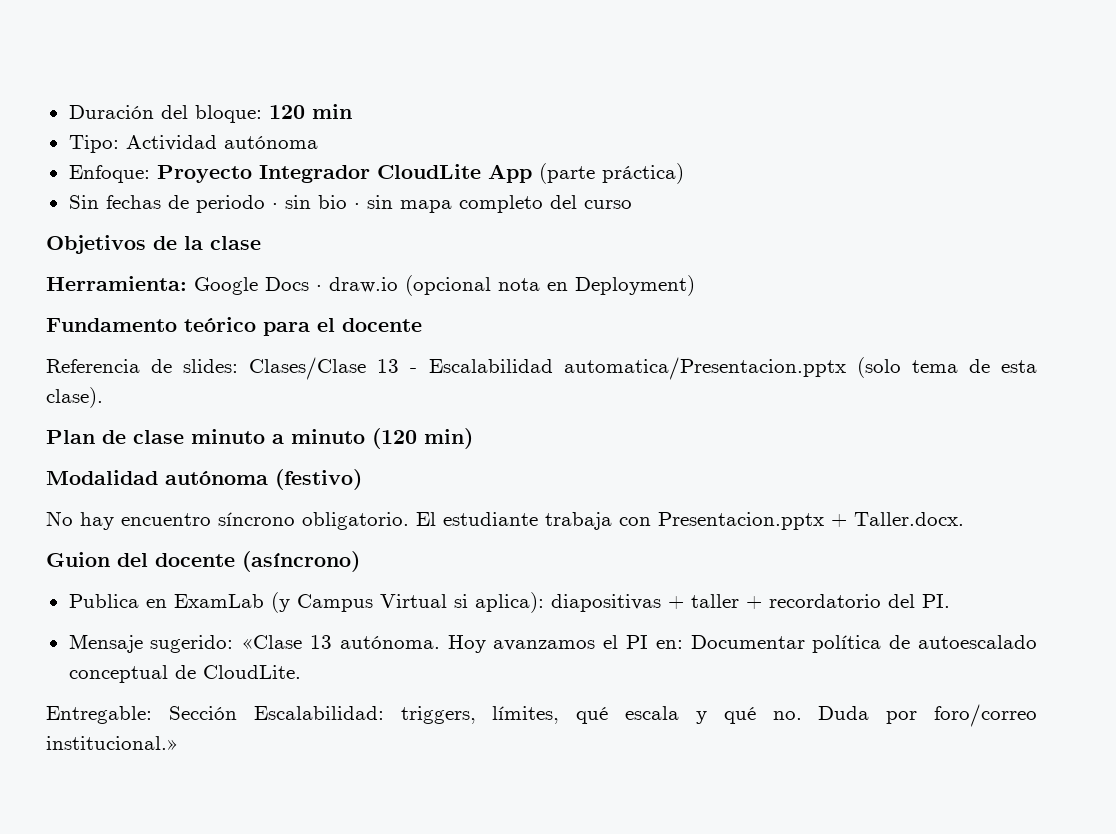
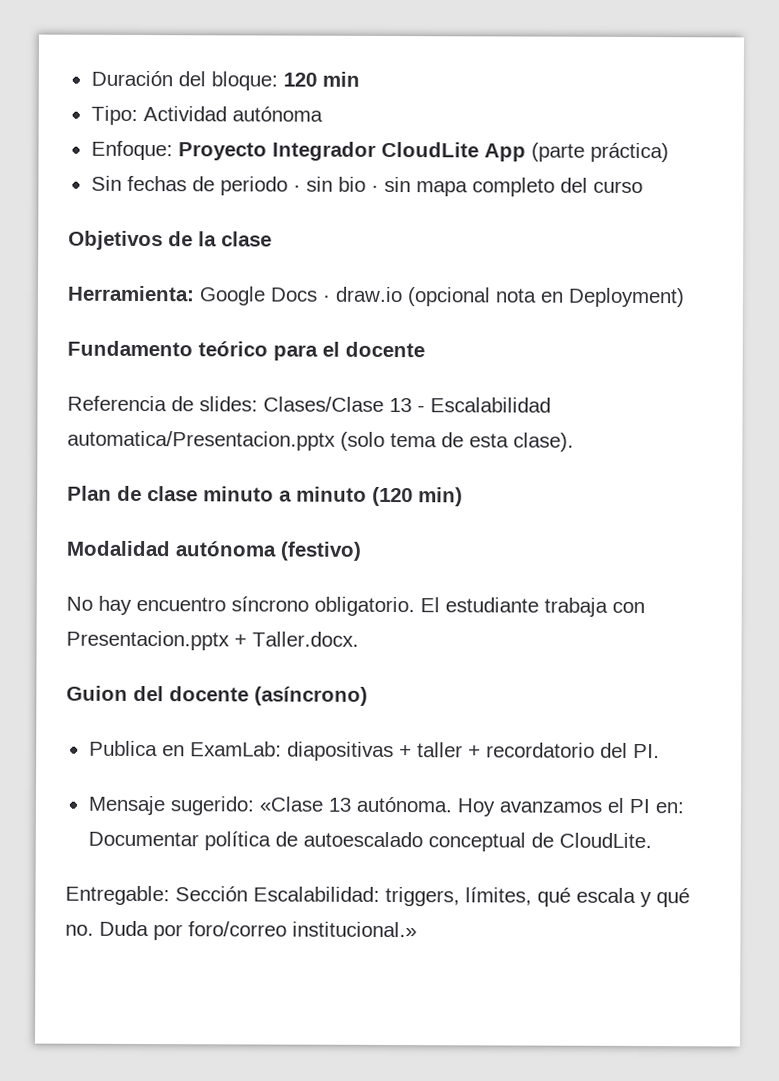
- Publica en ExamLab (y Campus Virtual si aplica): diapositivas + taller + recordatorio del PI.
+ Publica en ExamLab: diapositivas + taller + recordatorio del PI.

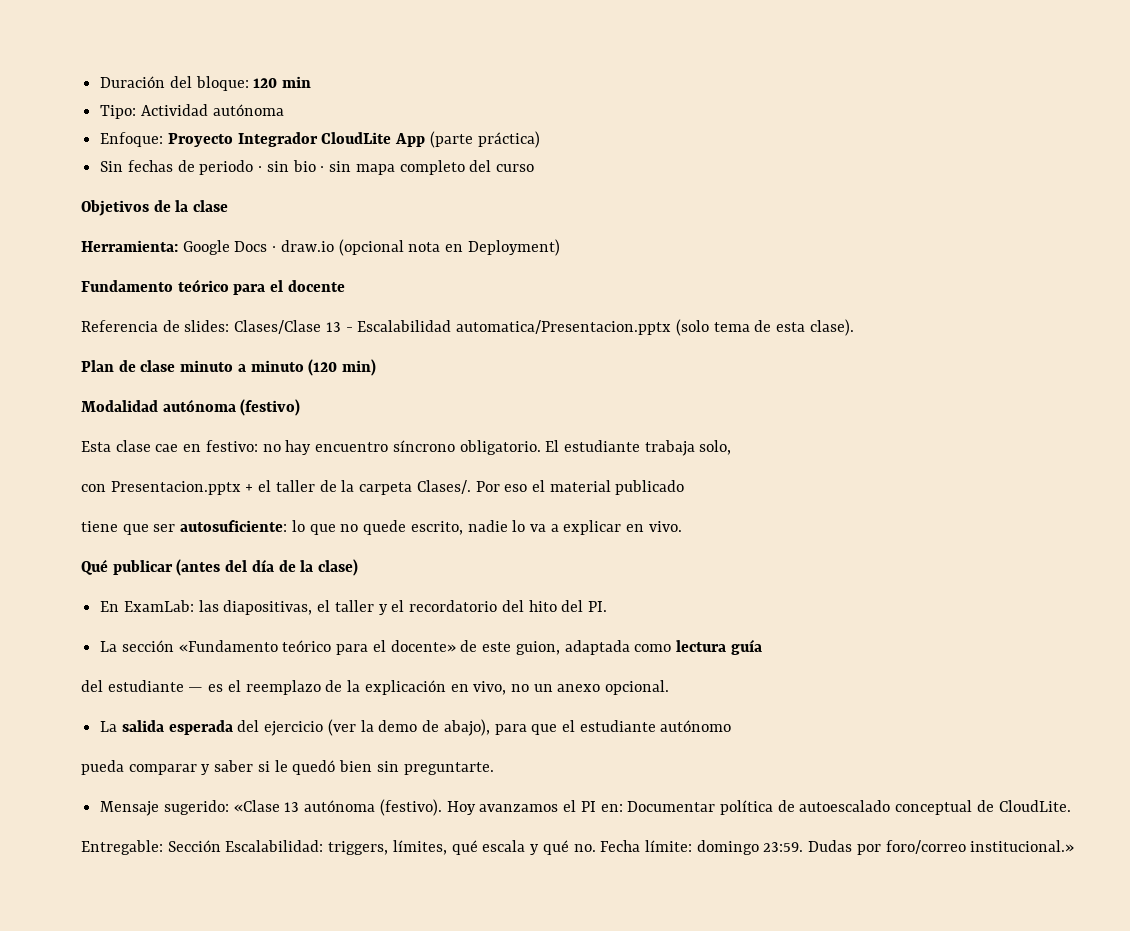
- No hay encuentro síncrono obligatorio.
+ Esta clase cae en festivo: no hay encuentro síncrono obligatorio.
- El estudiante trabaja con Presentacion.pptx + Taller.docx.
- Guion del docente (asíncrono)
- Publica en ExamLab: diapositivas + taller + recordatorio del PI.
+ El estudiante trabaja solo,
+ con Presentacion.pptx + el taller de la carpeta Clases/. Por eso el material publicado
+ tiene que ser autosuficiente: lo que no quede escrito, nadie lo va a explicar en vivo.
+ Qué publicar (antes del día de la clase)
+ En ExamLab: las diapositivas, el taller y el recordatorio del hito del PI.
+ La sección «Fundamento teórico para el docente» de este guion, adaptada como lectura guía
+ del estudiante — es el reemplazo de la explicación en vivo, no un anexo opcional.
+ La salida esperada del ejercicio (ver la demo de abajo), para que el estudiante autónomo
+ pueda comparar y saber si le quedó bien sin preguntarte.
- Mensaje sugerido: «Clase 13 autónoma.
+ Mensaje sugerido: «Clase 13 autónoma (festivo).
- Entregable: Sección Escalabilidad: triggers, límites, qué escala y qué no. Duda por foro/correo institucional.»
+ Entregable: Sección Escalabilidad: triggers, límites, qué escala y qué no. Fecha límite: domingo 23:59. Dudas por foro/correo institucional.»

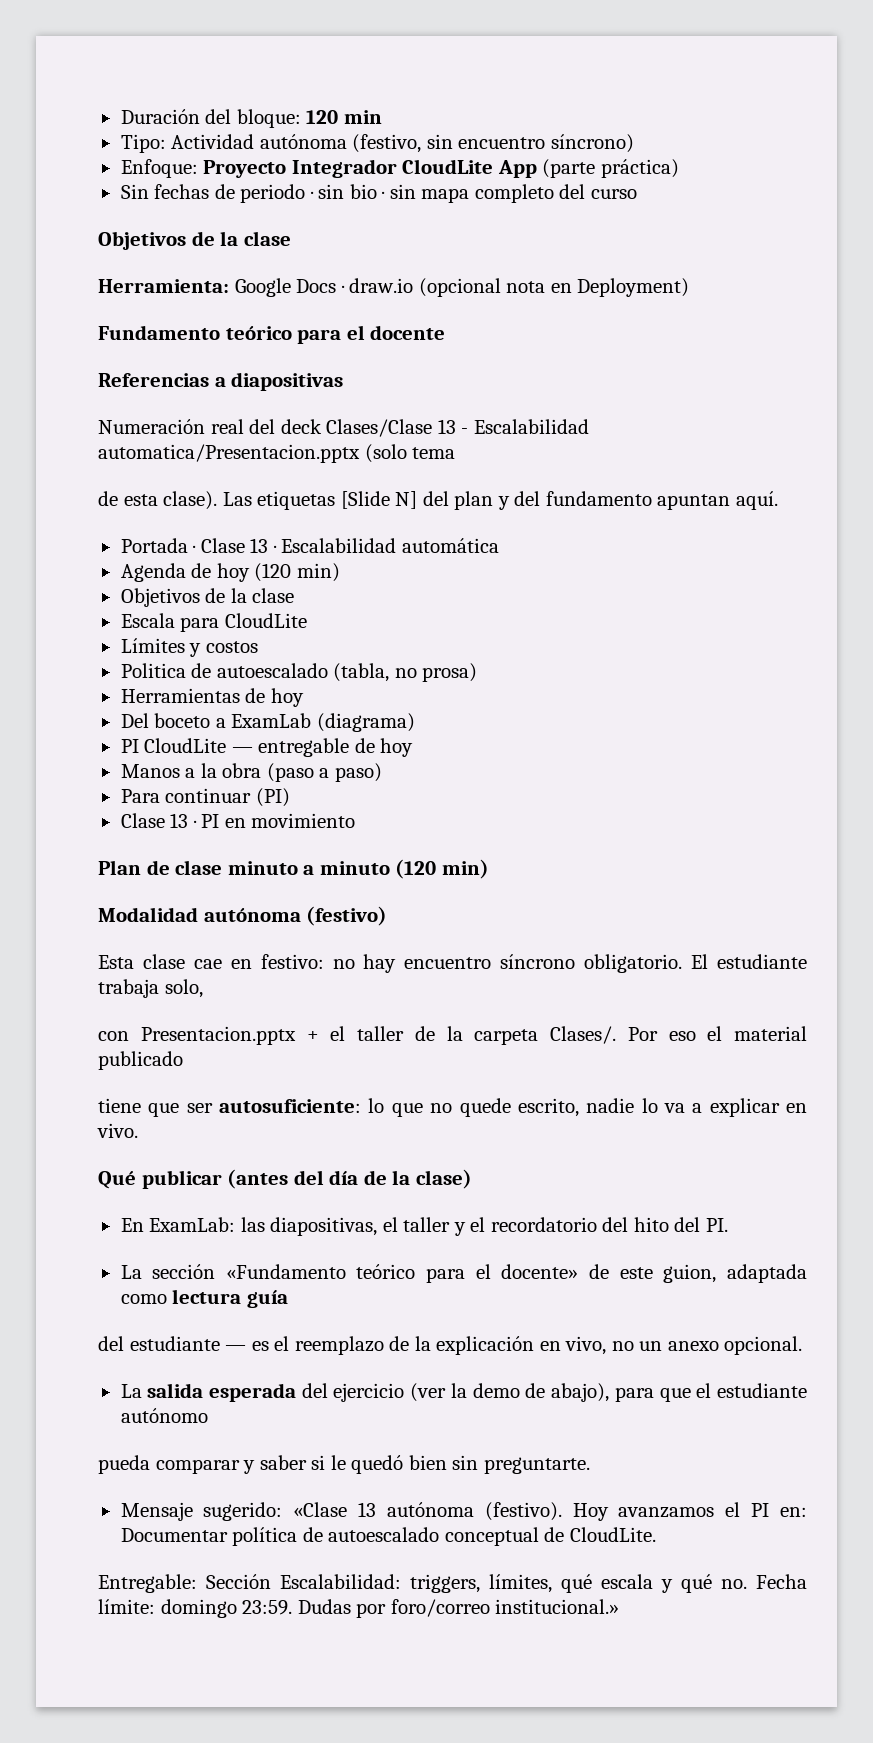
- Tipo: Actividad autónoma
+ Tipo: Actividad autónoma (festivo, sin encuentro síncrono)
- Referencia de slides: Clases/Clase 13 - Escalabilidad automatica/Presentacion.pptx (solo tema de esta clase).
+ Referencias a diapositivas
+ Numeración real del deck Clases/Clase 13 - Escalabilidad automatica/Presentacion.pptx (solo tema
+ de esta clase). Las etiquetas [Slide N] del plan y del fundamento apuntan aquí.
+ Portada · Clase 13 · Escalabilidad automática
+ Agenda de hoy (120 min)
+ Objetivos de la clase
+ Escala para CloudLite
+ Límites y costos
+ Politica de autoescalado (tabla, no prosa)
+ Herramientas de hoy
+ Del boceto a ExamLab (diagrama)
+ PI CloudLite — entregable de hoy
+ Manos a la obra (paso a paso)
+ Para continuar (PI)
+ Clase 13 · PI en movimiento

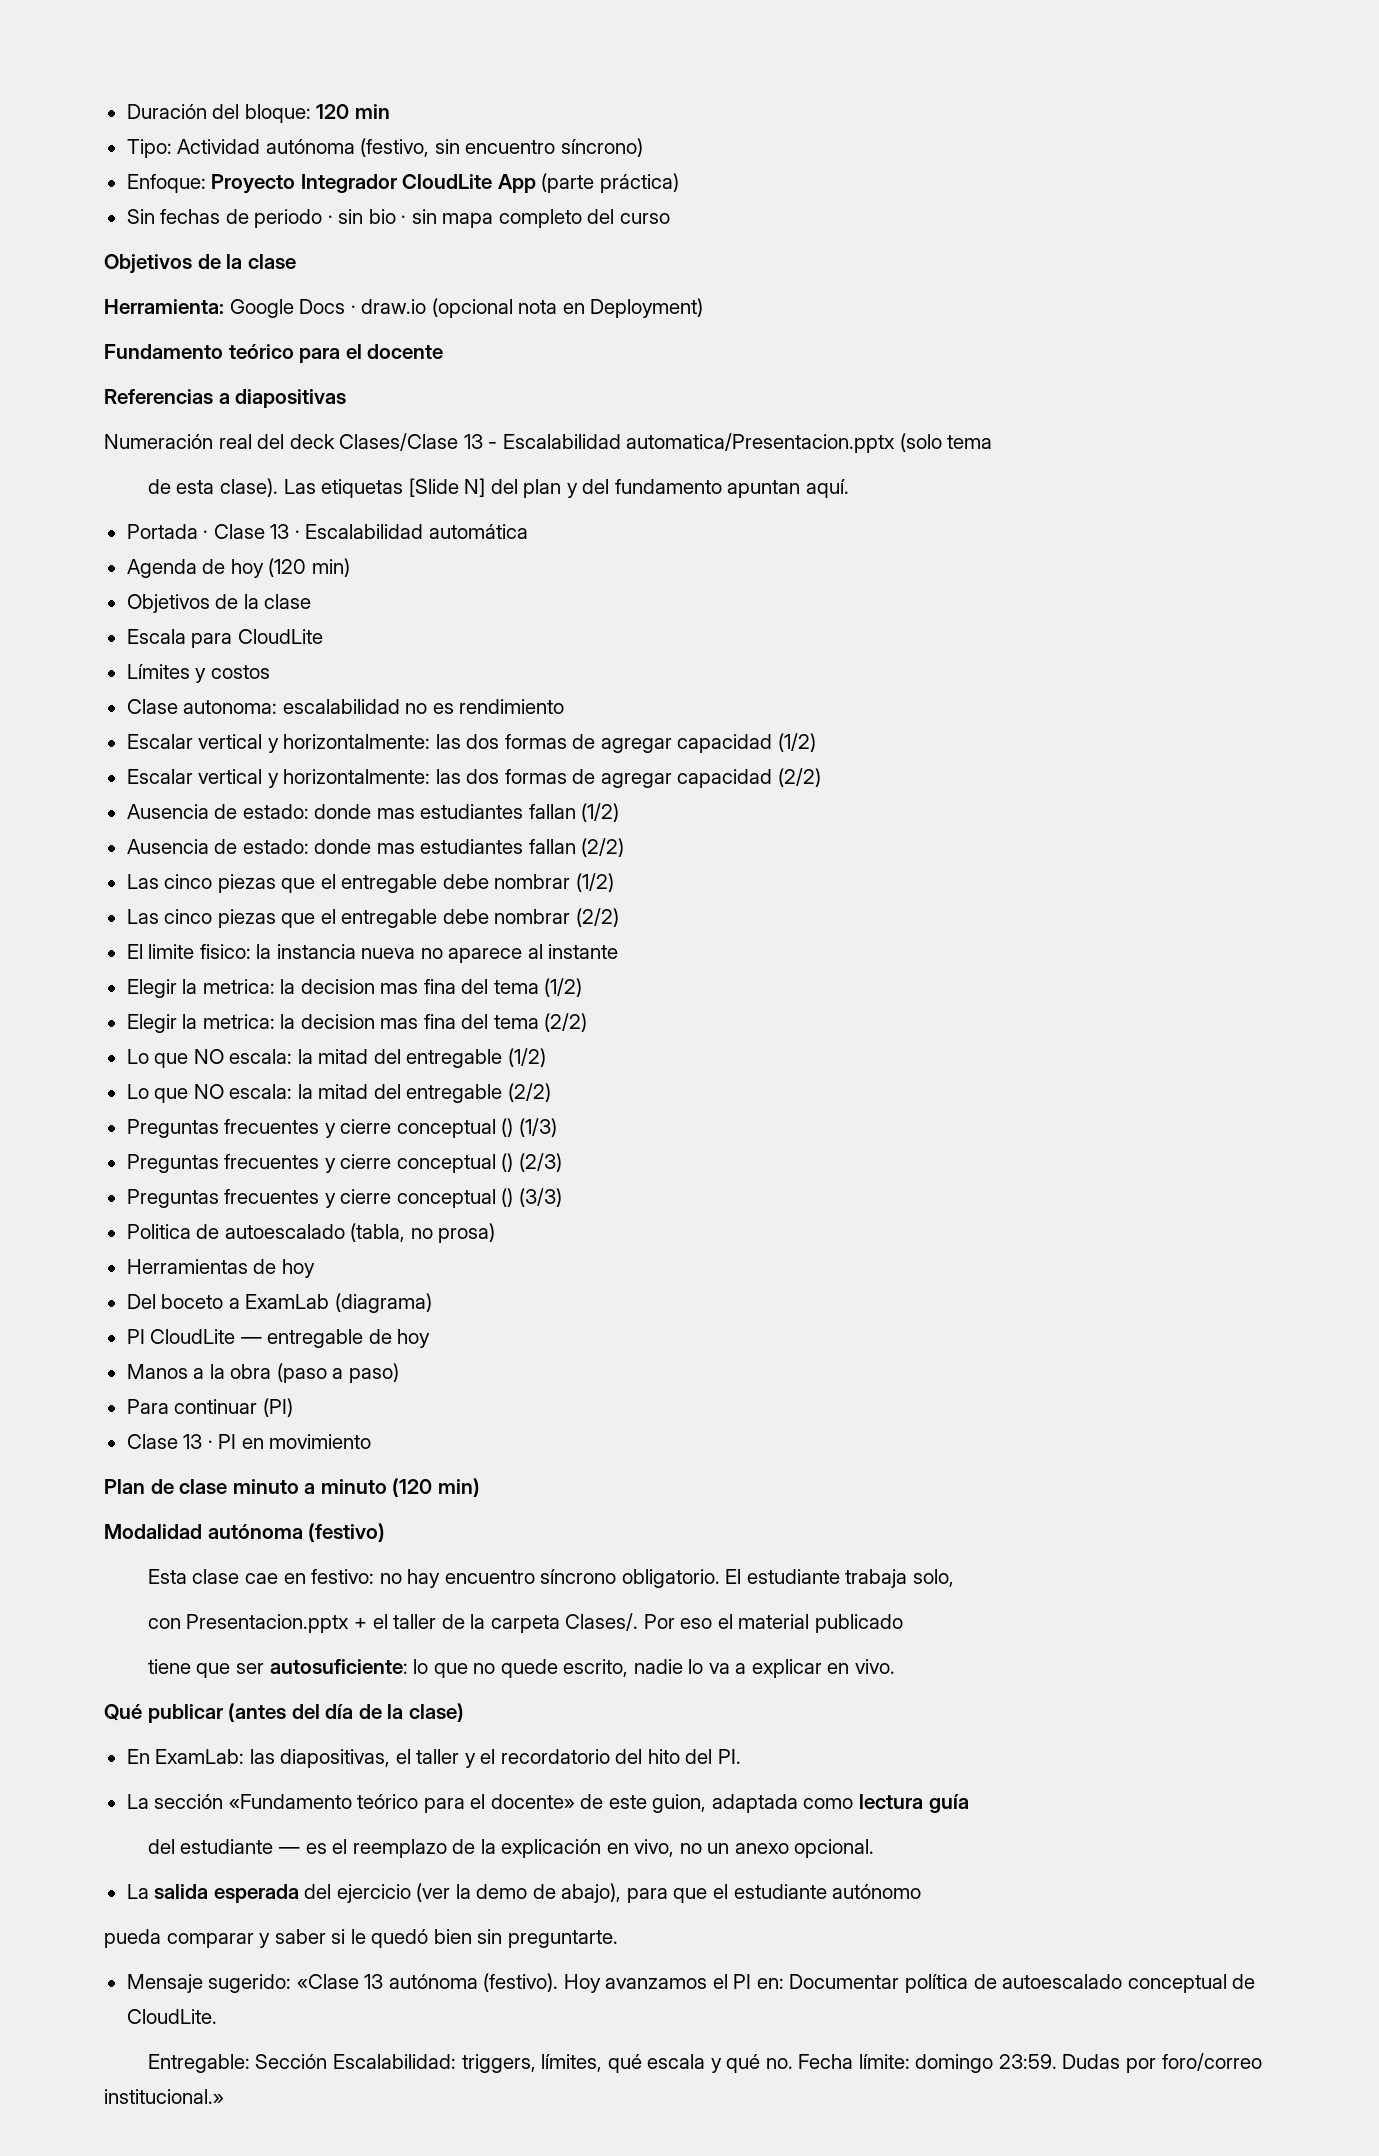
+ Clase autonoma: escalabilidad no es rendimiento
+ Escalar vertical y horizontalmente: las dos formas de agregar capacidad (1/2)
+ Escalar vertical y horizontalmente: las dos formas de agregar capacidad (2/2)
+ Ausencia de estado: donde mas estudiantes fallan (1/2)
+ Ausencia de estado: donde mas estudiantes fallan (2/2)
+ Las cinco piezas que el entregable debe nombrar (1/2)
+ Las cinco piezas que el entregable debe nombrar (2/2)
+ El limite fisico: la instancia nueva no aparece al instante
+ Elegir la metrica: la decision mas fina del tema (1/2)
+ Elegir la metrica: la decision mas fina del tema (2/2)
+ Lo que NO escala: la mitad del entregable (1/2)
+ Lo que NO escala: la mitad del entregable (2/2)
+ Preguntas frecuentes y cierre conceptual () (1/3)
+ Preguntas frecuentes y cierre conceptual () (2/3)
+ Preguntas frecuentes y cierre conceptual () (3/3)

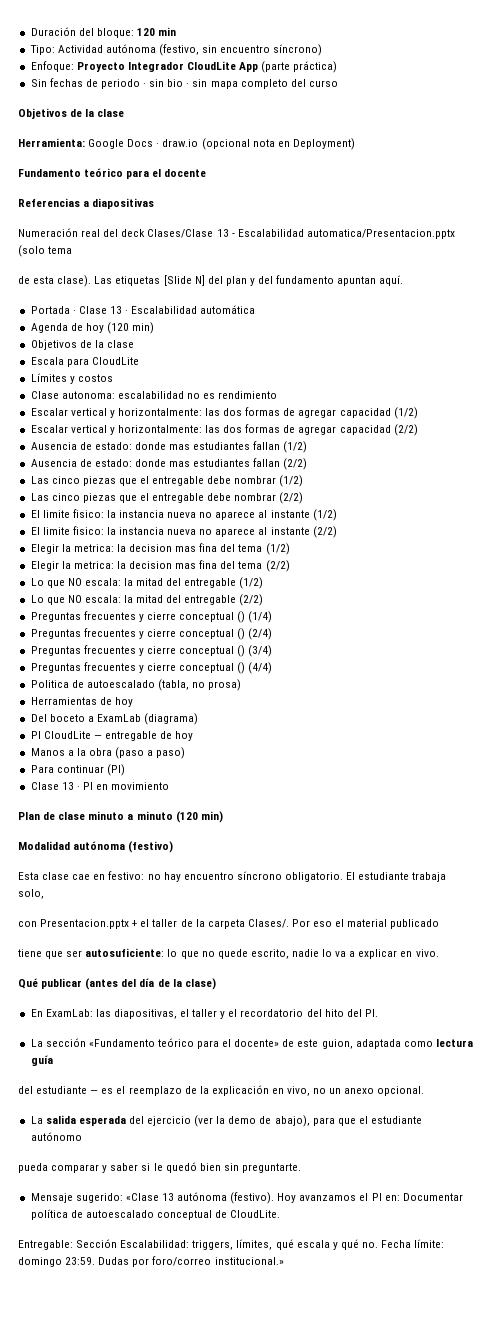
- El limite fisico: la instancia nueva no aparece al instante
+ El limite fisico: la instancia nueva no aparece al instante (1/2)
+ El limite fisico: la instancia nueva no aparece al instante (2/2)
- Preguntas frecuentes y cierre conceptual () (1/3)
- Preguntas frecuentes y cierre conceptual () (2/3)
- Preguntas frecuentes y cierre conceptual () (3/3)
+ Preguntas frecuentes y cierre conceptual () (1/4)
+ Preguntas frecuentes y cierre conceptual () (2/4)
+ Preguntas frecuentes y cierre conceptual () (3/4)
+ Preguntas frecuentes y cierre conceptual () (4/4)

